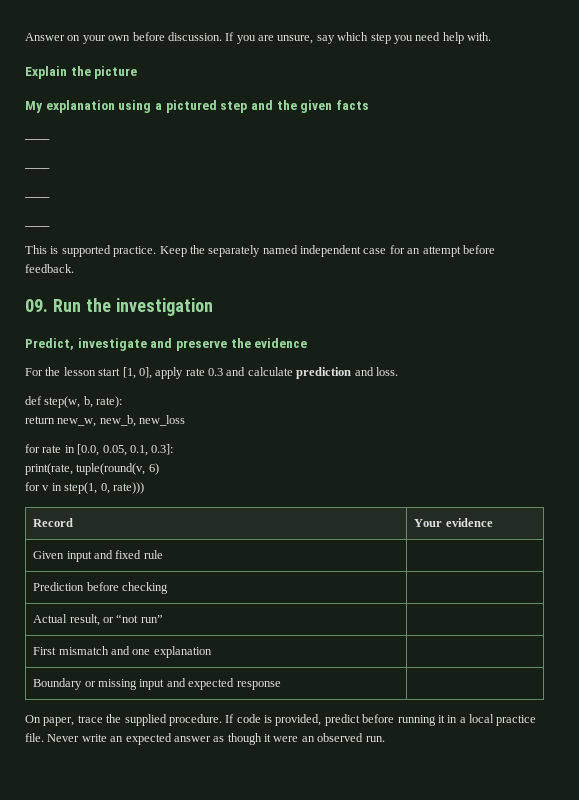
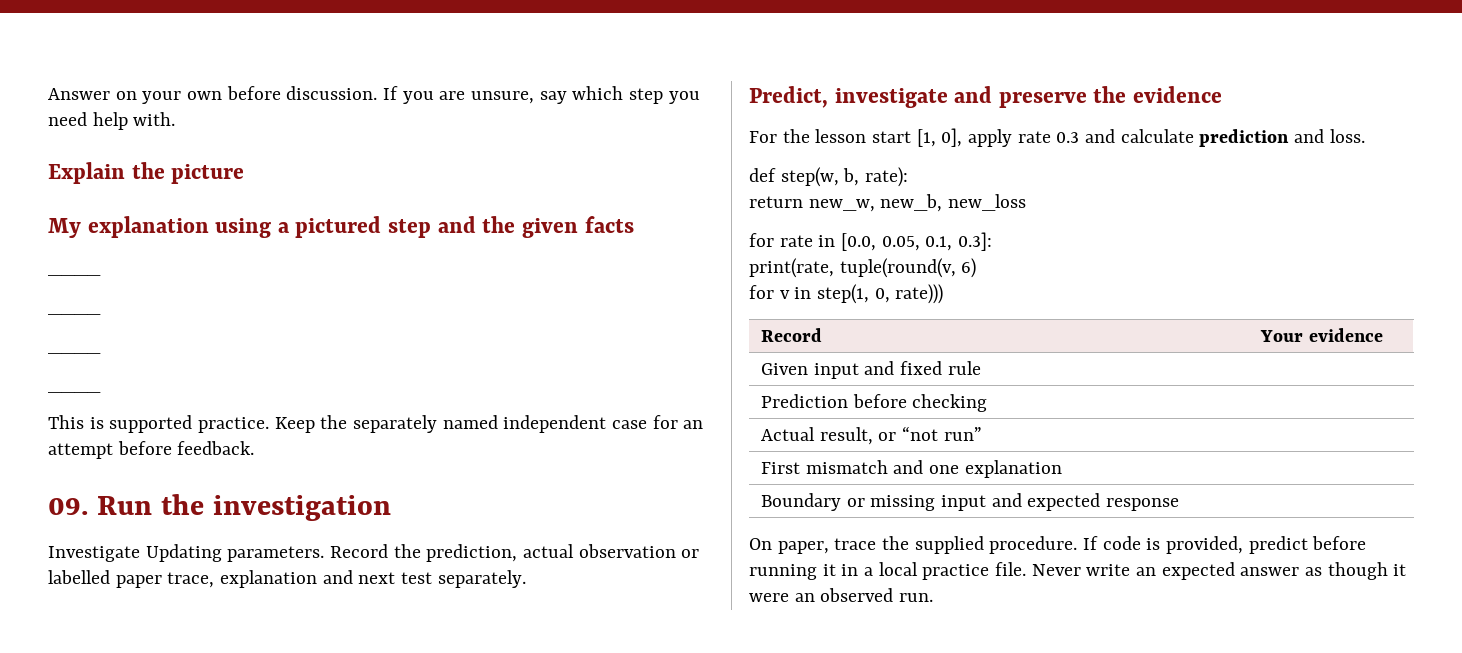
+ Investigate Updating parameters. Record the prediction, actual observation or labelled paper trace, explanation and next test separately.

